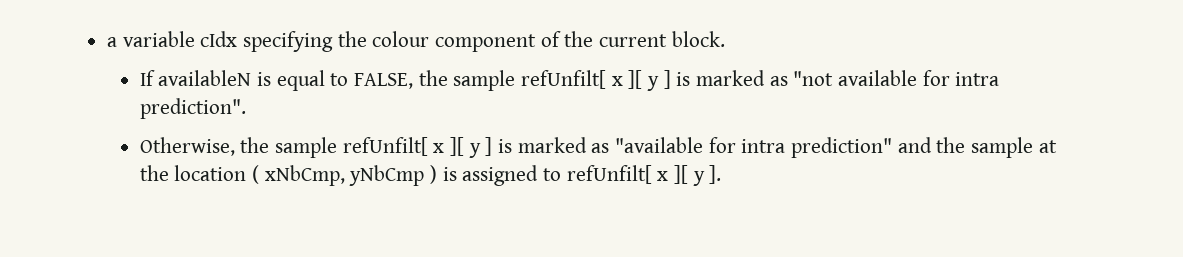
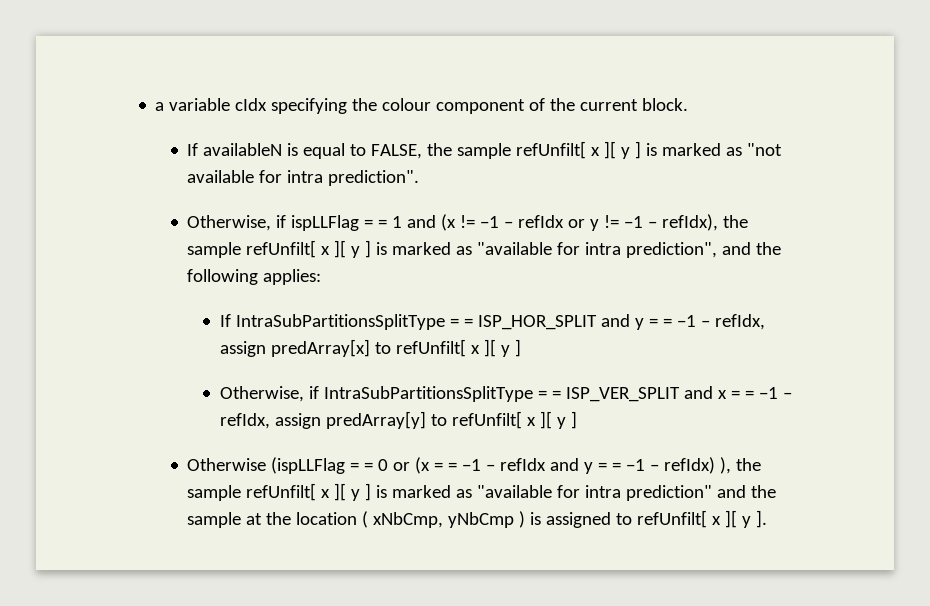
- Otherwise, the sample refUnfilt[ x ][ y ] is marked as "available for intra prediction" and the sample at the location ( xNbCmp, yNbCmp ) is assigned to refUnfilt[ x ][ y ].
+ Otherwise, if ispLLFlag = = 1 and (x != −1 – refIdx or y != −1 – refIdx), the sample refUnfilt[ x ][ y ] is marked as "available for intra prediction", and the following applies:
+ If IntraSubPartitionsSplitType = = ISP_HOR_SPLIT and y = = −1 – refIdx, assign predArray[x] to refUnfilt[ x ][ y ]
+ Otherwise, if IntraSubPartitionsSplitType = = ISP_VER_SPLIT and x = = −1 – refIdx, assign predArray[y] to refUnfilt[ x ][ y ]
+ Otherwise (ispLLFlag = = 0 or (x = = −1 – refIdx and y = = −1 – refIdx) ), the sample refUnfilt[ x ][ y ] is marked as "available for intra prediction" and the sample at the location ( xNbCmp, yNbCmp ) is assigned to refUnfilt[ x ][ y ].

